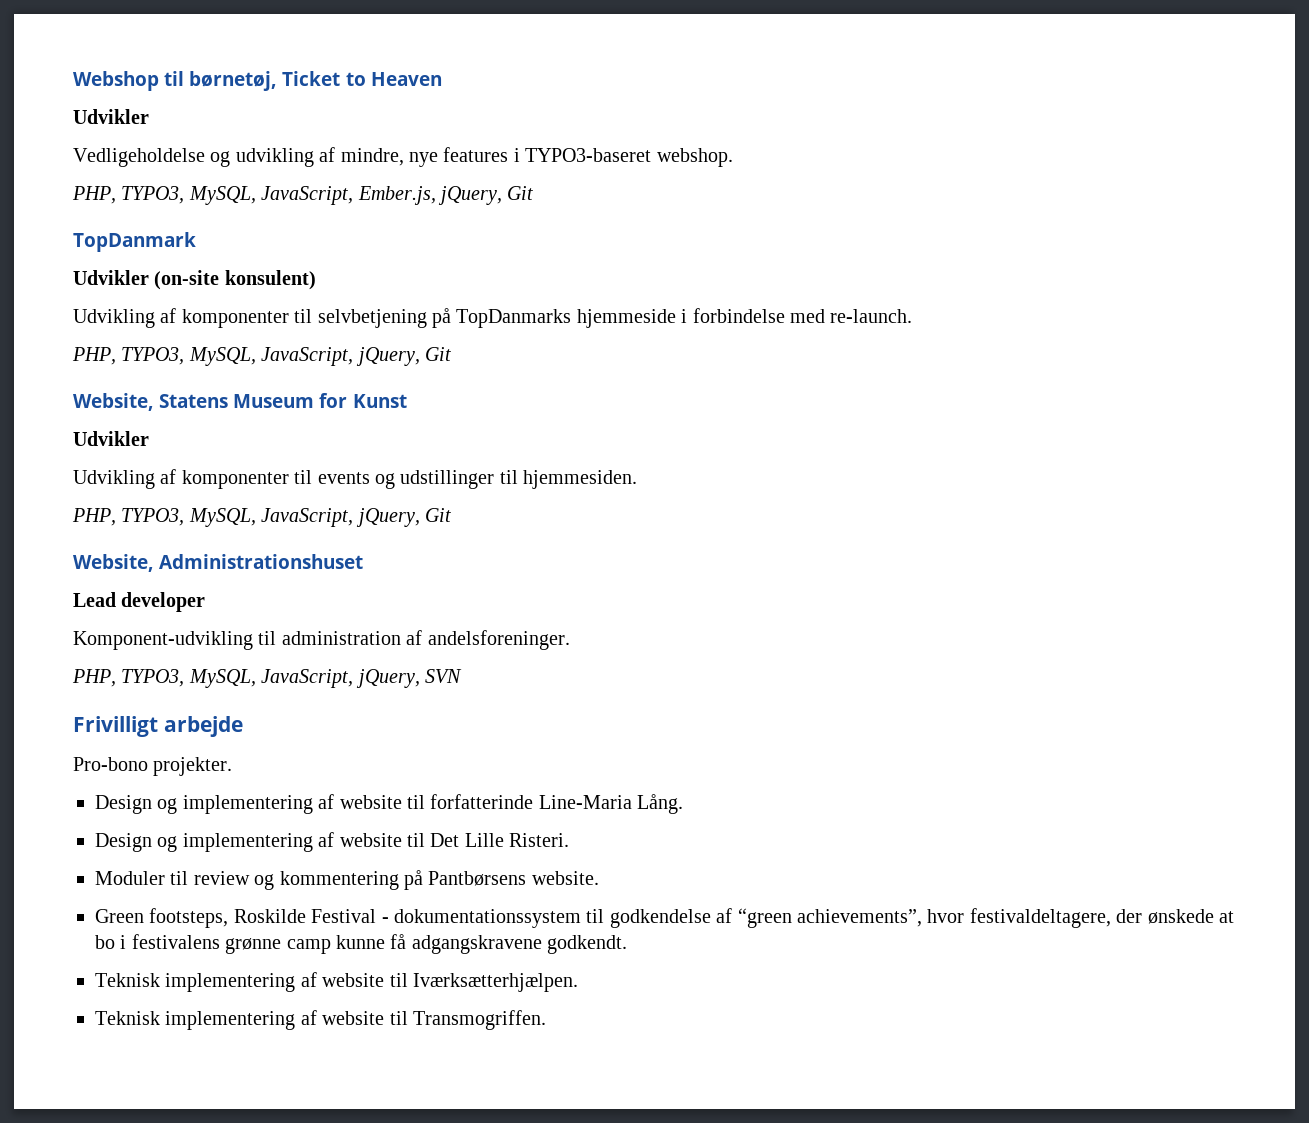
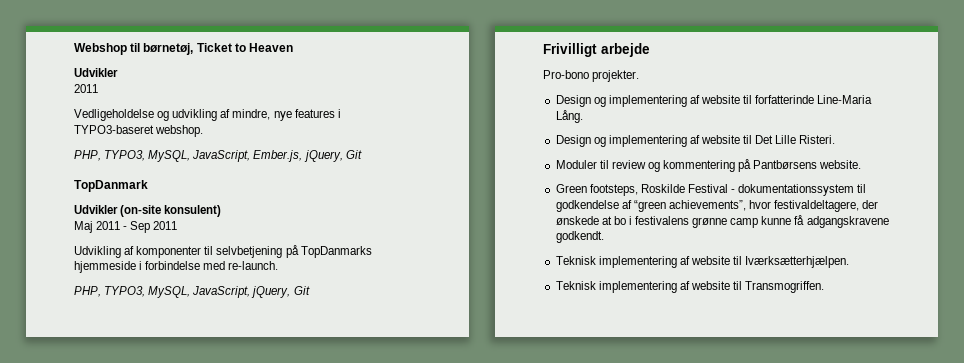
  Webshop til børnetøj, Ticket to Heaven
  Udvikler
+ 2011
+ Maj 2011 - Sep 2011
- Website, Statens Museum for Kunst
- Udvikler
- Udvikling af komponenter til events og udstillinger til hjemmesiden.
- PHP, TYPO3, MySQL, JavaScript, jQuery, Git
- Website, Administrationshuset
- Lead developer
- Komponent-udvikling til administration af andelsforeninger.
- PHP, TYPO3, MySQL, JavaScript, jQuery, SVN

